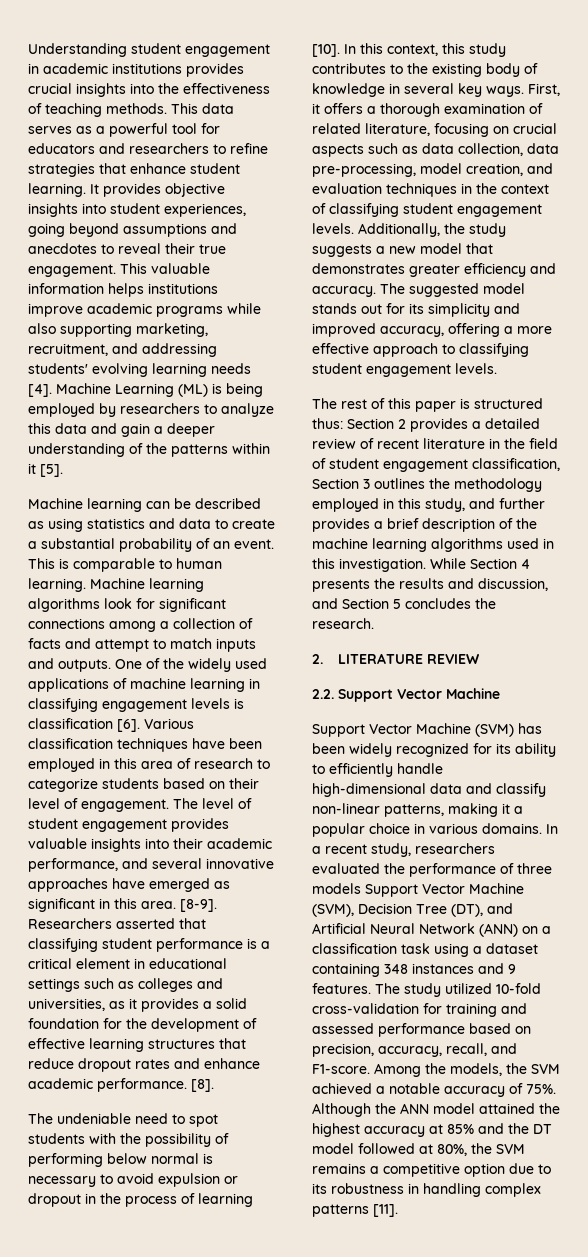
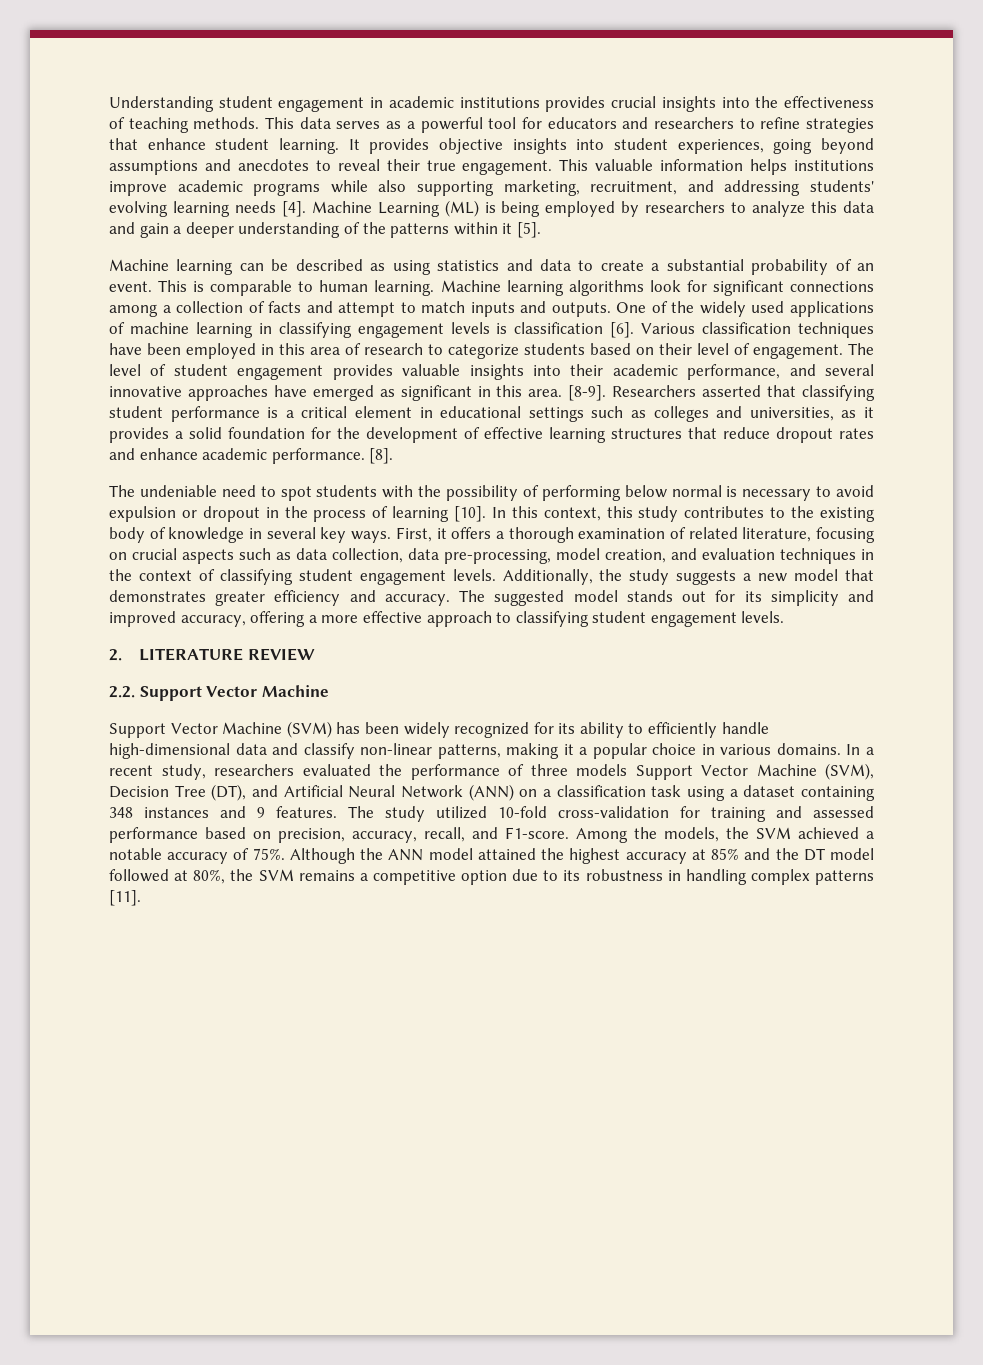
- The rest of this paper is structured thus: Section 2 provides a detailed review of recent literature in the field of student engagement classification, Section 3 outlines the methodology employed in this study, and further provides a brief description of the machine learning algorithms used in this investigation. While Section 4 presents the results and discussion, and Section 5 concludes the research.

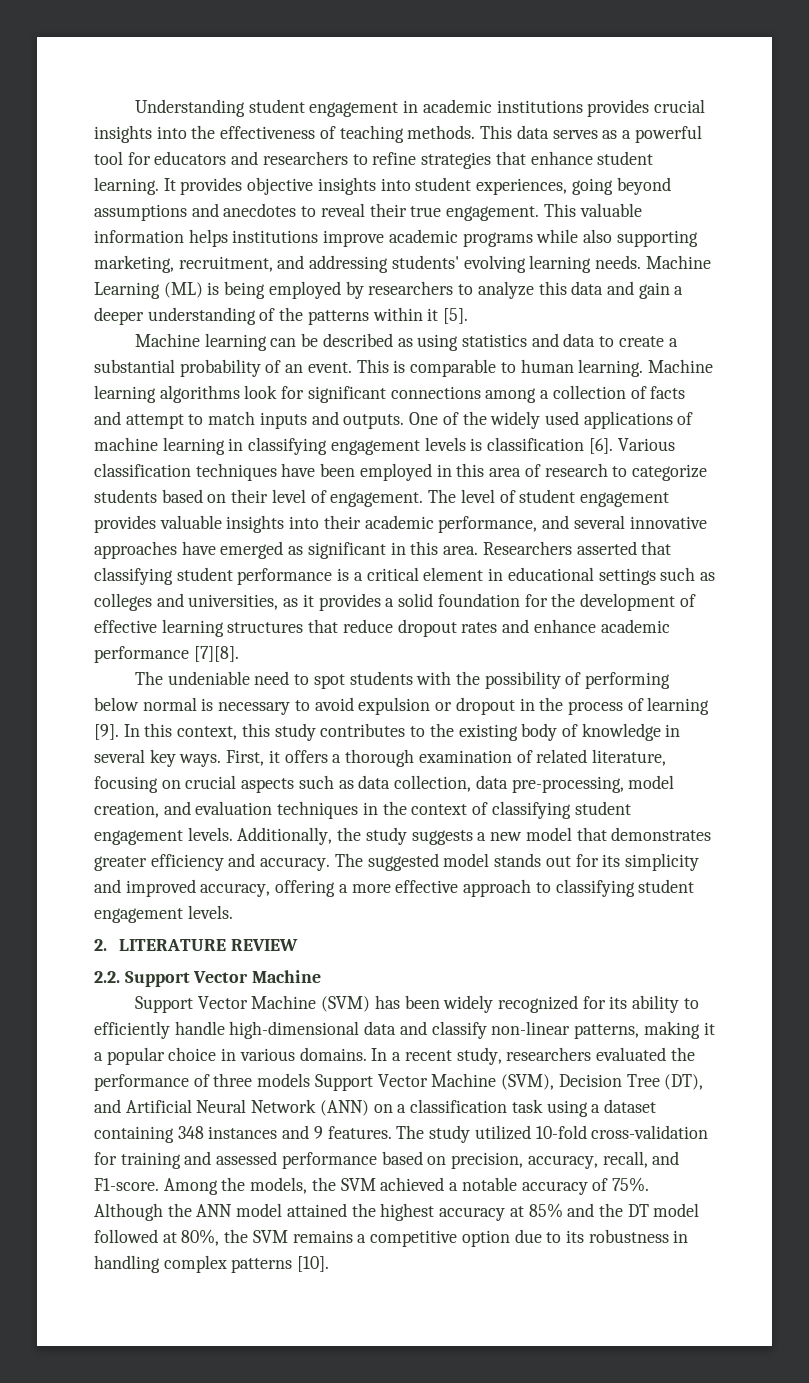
- This valuable information helps institutions improve academic programs while also supporting marketing, recruitment, and addressing students' evolving learning needs [4].
+ This valuable information helps institutions improve academic programs while also supporting marketing, recruitment, and addressing students' evolving learning needs.
- [8-9].
- Researchers asserted that classifying student performance is a critical element in educational settings such as colleges and universities, as it provides a solid foundation for the development of effective learning structures that reduce dropout rates and enhance academic performance. [8].
+ Researchers asserted that classifying student performance is a critical element in educational settings such as colleges and universities, as it provides a solid foundation for the development of effective learning structures that reduce dropout rates and enhance academic performance [7][8].
- The undeniable need to spot students with the possibility of performing below normal is necessary to avoid expulsion or dropout in the process of learning [10].
+ The undeniable need to spot students with the possibility of performing below normal is necessary to avoid expulsion or dropout in the process of learning [9].
- Although the ANN model attained the highest accuracy at 85% and the DT model followed at 80%, the SVM remains a competitive option due to its robustness in handling complex patterns [11].
+ Although the ANN model attained the highest accuracy at 85% and the DT model followed at 80%, the SVM remains a competitive option due to its robustness in handling complex patterns [10].

